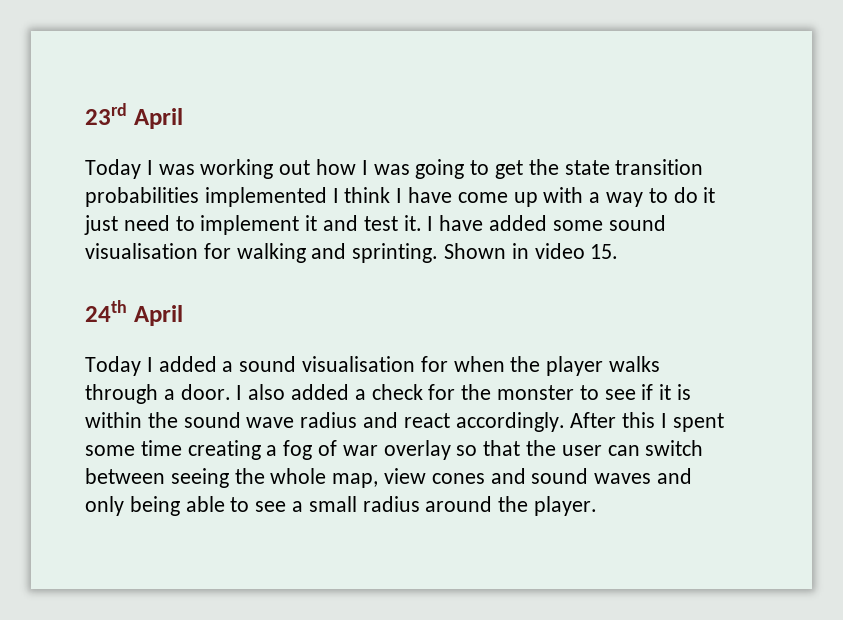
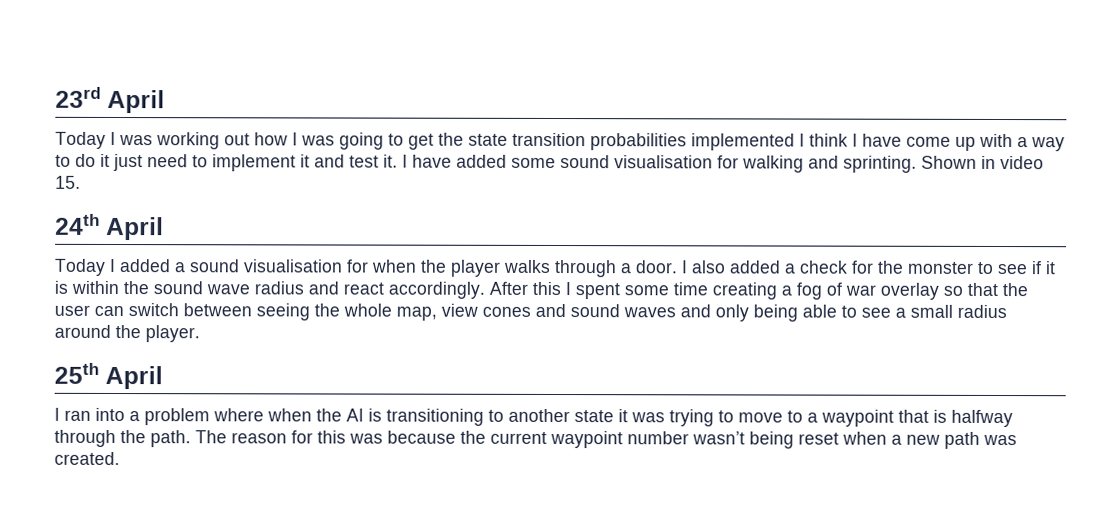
+ 25th April
+ I ran into a problem where when the AI is transitioning to another state it was trying to move to a waypoint that is halfway through the path. The reason for this was because the current waypoint number wasn’t being reset when a new path was created.

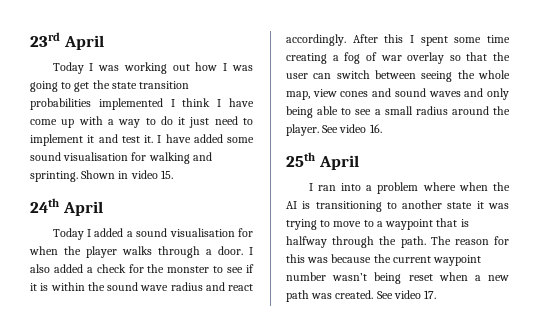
+ See video 16.
+ See video 17.

